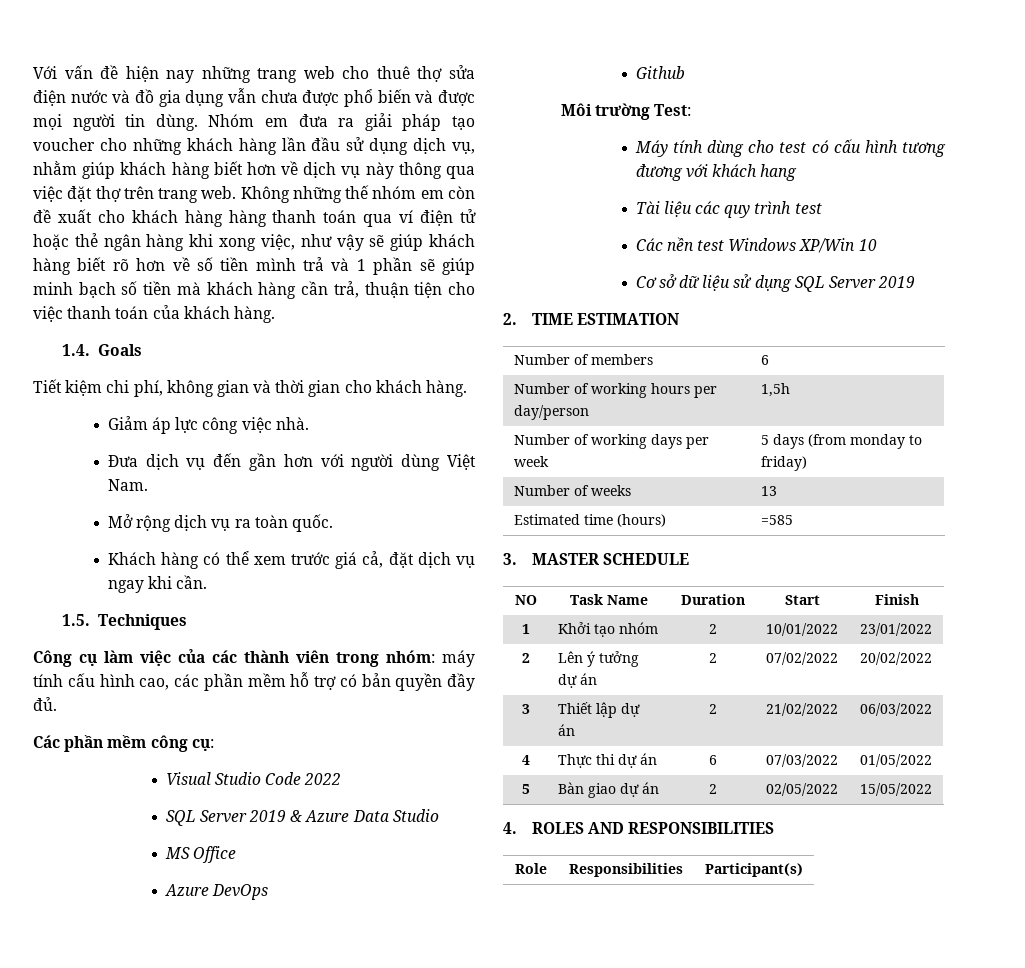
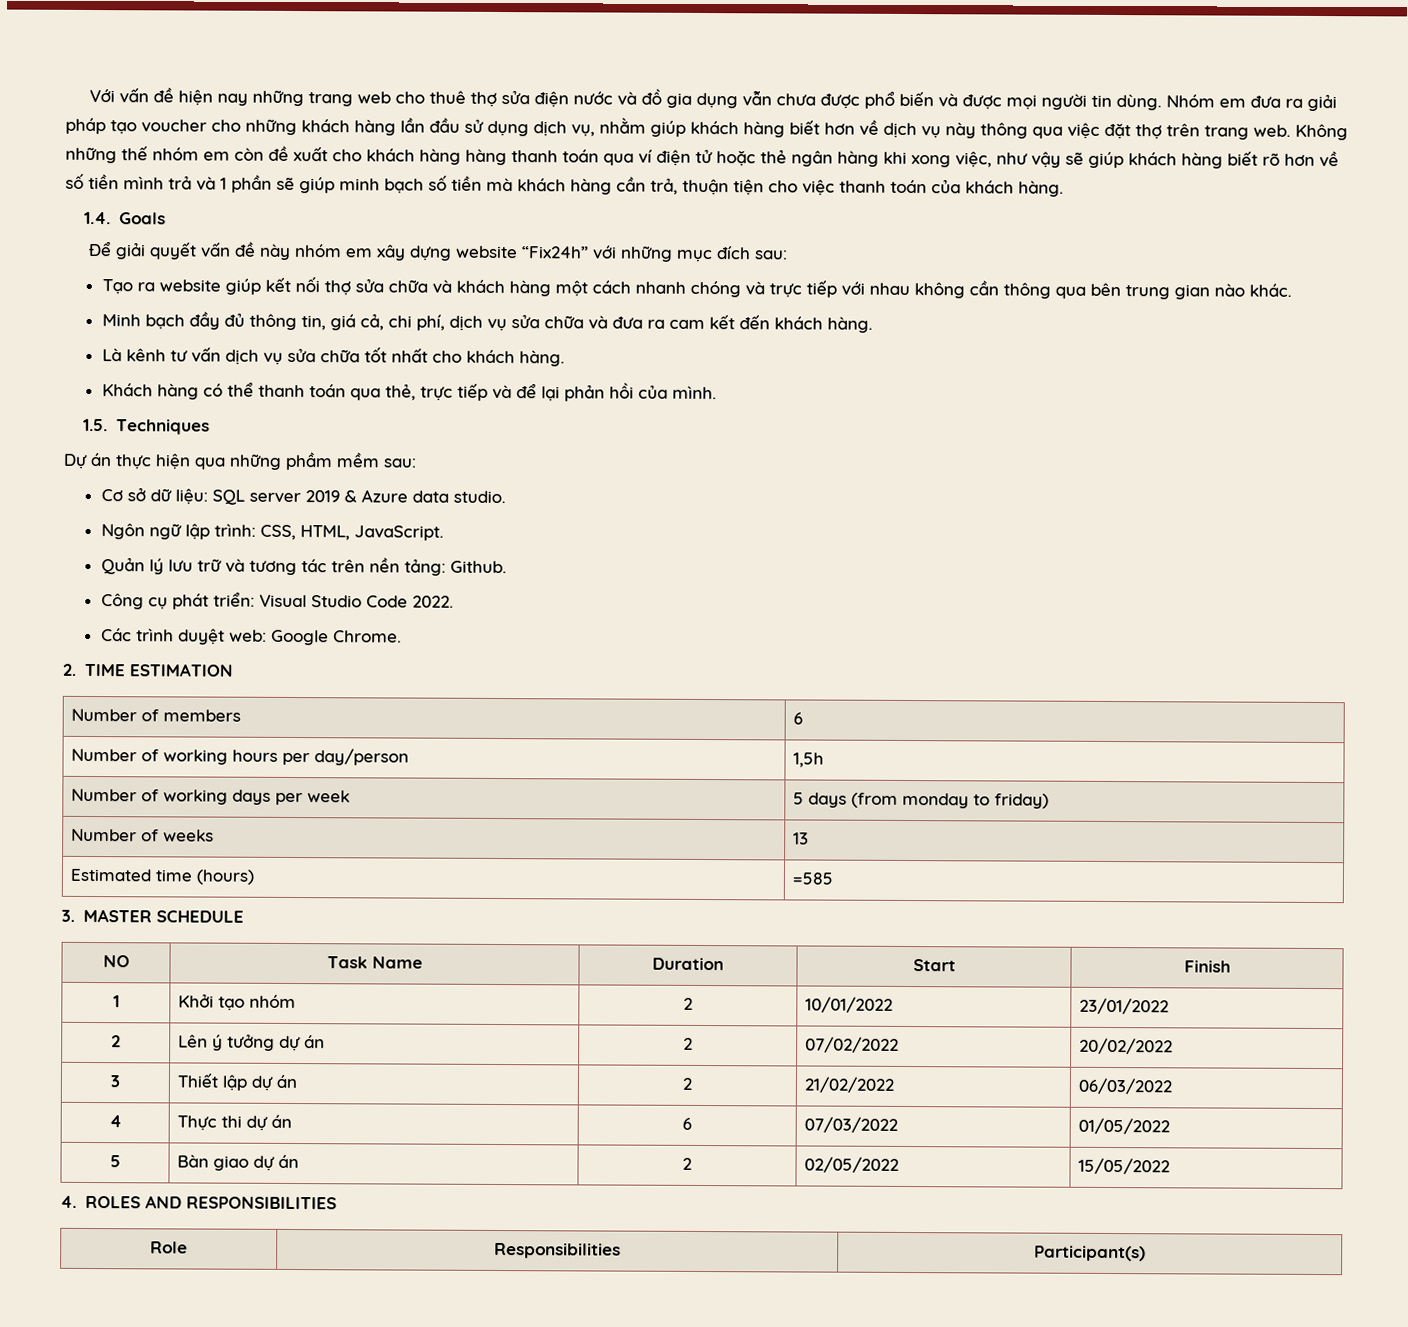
- Tiết kiệm chi phí, không gian và thời gian cho khách hàng.
- Giảm áp lực công việc nhà.
- Đưa dịch vụ đến gần hơn với người dùng Việt Nam.
- Mở rộng dịch vụ ra toàn quốc.
- Khách hàng có thể xem trước giá cả, đặt dịch vụ ngay khi cần.
+ Để giải quyết vấn đề này nhóm em xây dựng website “Fix24h” với những mục đích sau:
+ Tạo ra website giúp kết nối thợ sửa chữa và khách hàng một cách nhanh chóng và trực tiếp với nhau không cần thông qua bên trung gian nào khác.
+ Minh bạch đầy đủ thông tin, giá cả, chi phí, dịch vụ sửa chữa và đưa ra cam kết đến khách hàng.
+ Là kênh tư vấn dịch vụ sửa chữa tốt nhất cho khách hàng.
+ Khách hàng có thể thanh toán qua thẻ, trực tiếp và để lại phản hồi của mình.
  1.5. Techniques
- Công cụ làm việc của các thành viên trong nhóm: máy tính cấu hình cao, các phần mềm hỗ trợ có bản quyền đầy đủ.
- Các phần mềm công cụ:
- Visual Studio Code 2022
- SQL Server 2019 & Azure Data Studio
- MS Office
- Azure DevOps
- Github
- Môi trường Test:
- Máy tính dùng cho test có cấu hình tương đương với khách hang
- Tài liệu các quy trình test
- Các nền test Windows XP/Win 10
- Cơ sở dữ liệu sử dụng SQL Server 2019
+ Dự án thực hiện qua những phầm mềm sau:
+ Cơ sở dữ liệu: SQL server 2019 & Azure data studio.
+ Ngôn ngữ lập trình: CSS, HTML, JavaScript.
+ Quản lý lưu trữ và tương tác trên nền tảng: Github.
+ Công cụ phát triển: Visual Studio Code 2022.
+ Các trình duyệt web: Google Chrome.

